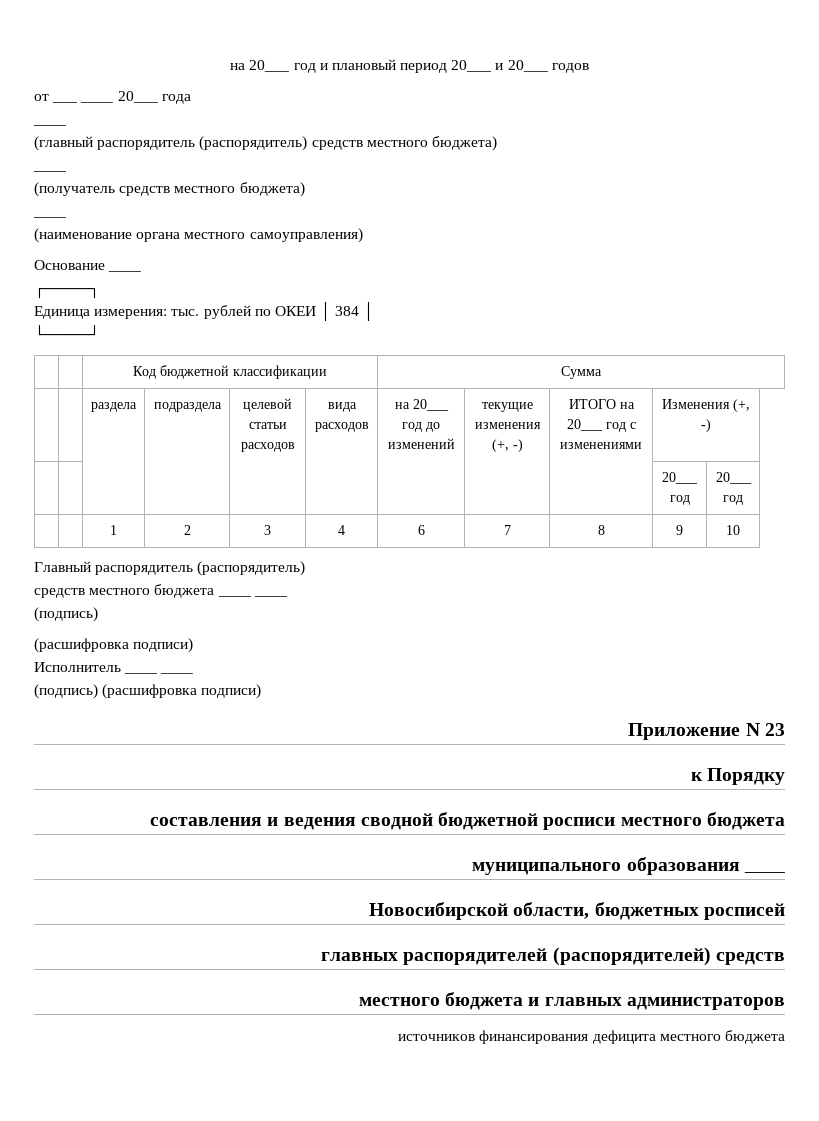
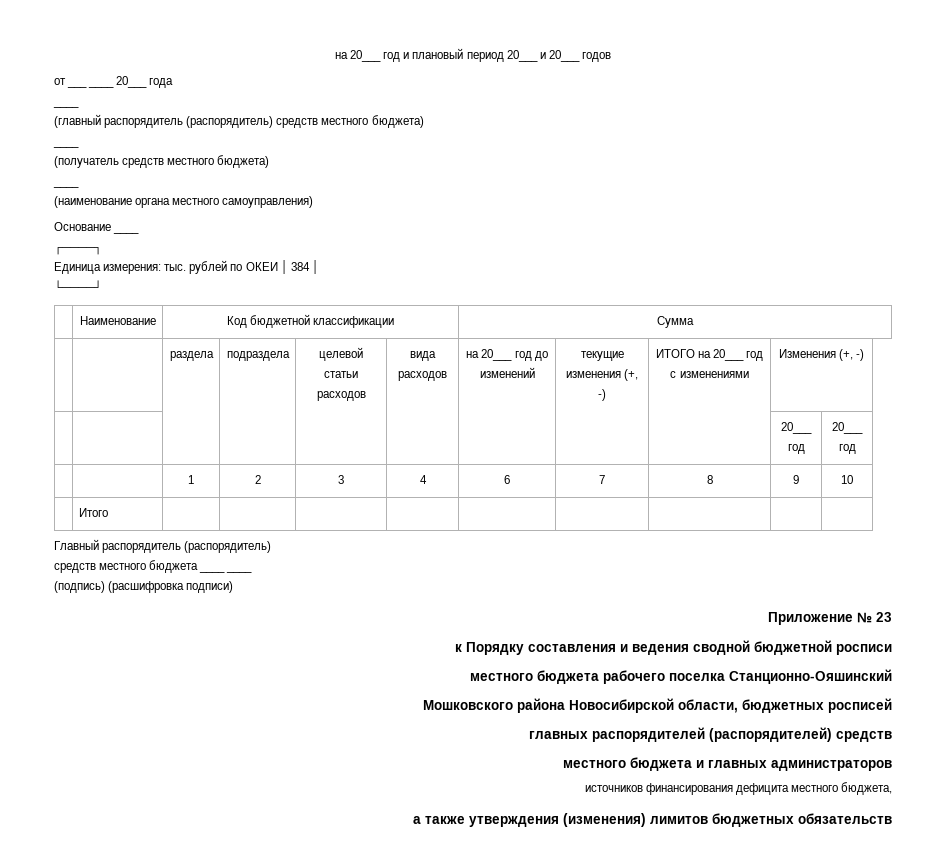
- | | Код бюджетной классификации | Сумма
+ | Наименование | Код бюджетной классификации | Сумма
+ | Итого | | | | | | | | |
  средств местного бюджета ____ ____
- (подпись)
- (расшифровка подписи)
- Исполнитель ____ ____
- Приложение N 23
+ Приложение № 23
- к Порядку
- составления и ведения сводной бюджетной росписи местного бюджета
- муниципального образования ____
- Новосибирской области, бюджетных росписей
+ к Порядку составления и ведения сводной бюджетной росписи
+ местного бюджета рабочего поселка Станционно-Ояшинский
+ Мошковского района Новосибирской области, бюджетных росписей
- источников финансирования дефицита местного бюджета
+ источников финансирования дефицита местного бюджета,
+ а также утверждения (изменения) лимитов бюджетных обязательств

